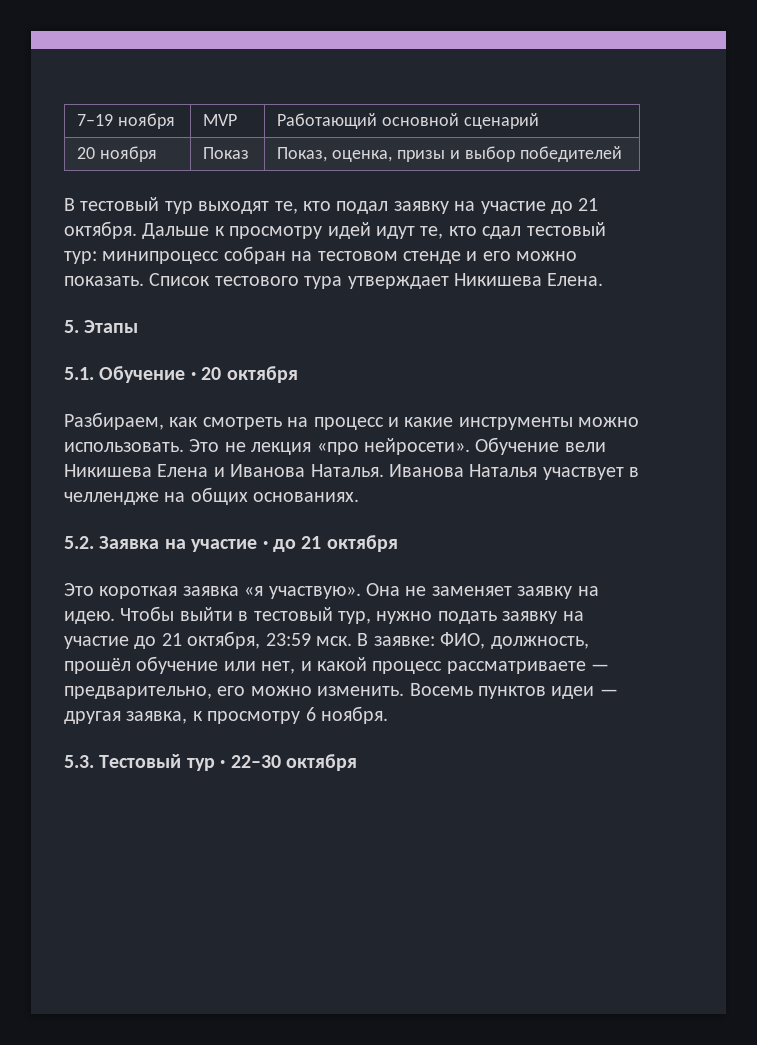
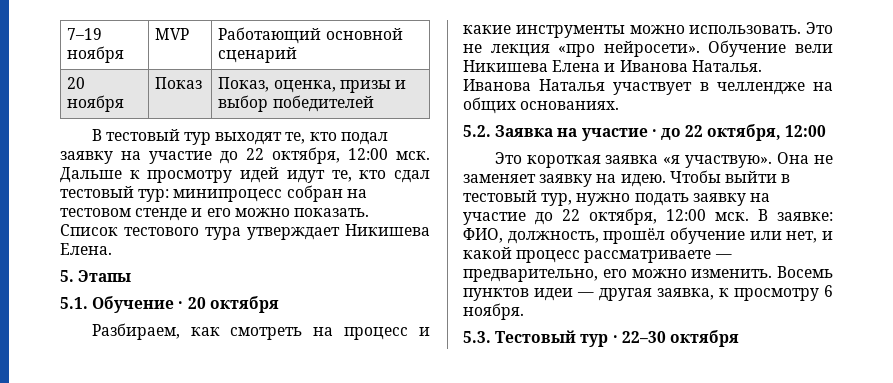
- В тестовый тур выходят те, кто подал заявку на участие до 21 октября.
+ В тестовый тур выходят те, кто подал заявку на участие до 22 октября, 12:00 мск.
- 5.2. Заявка на участие · до 21 октября
+ 5.2. Заявка на участие · до 22 октября, 12:00
- Чтобы выйти в тестовый тур, нужно подать заявку на участие до 21 октября, 23:59 мск.
+ Чтобы выйти в тестовый тур, нужно подать заявку на участие до 22 октября, 12:00 мск.

